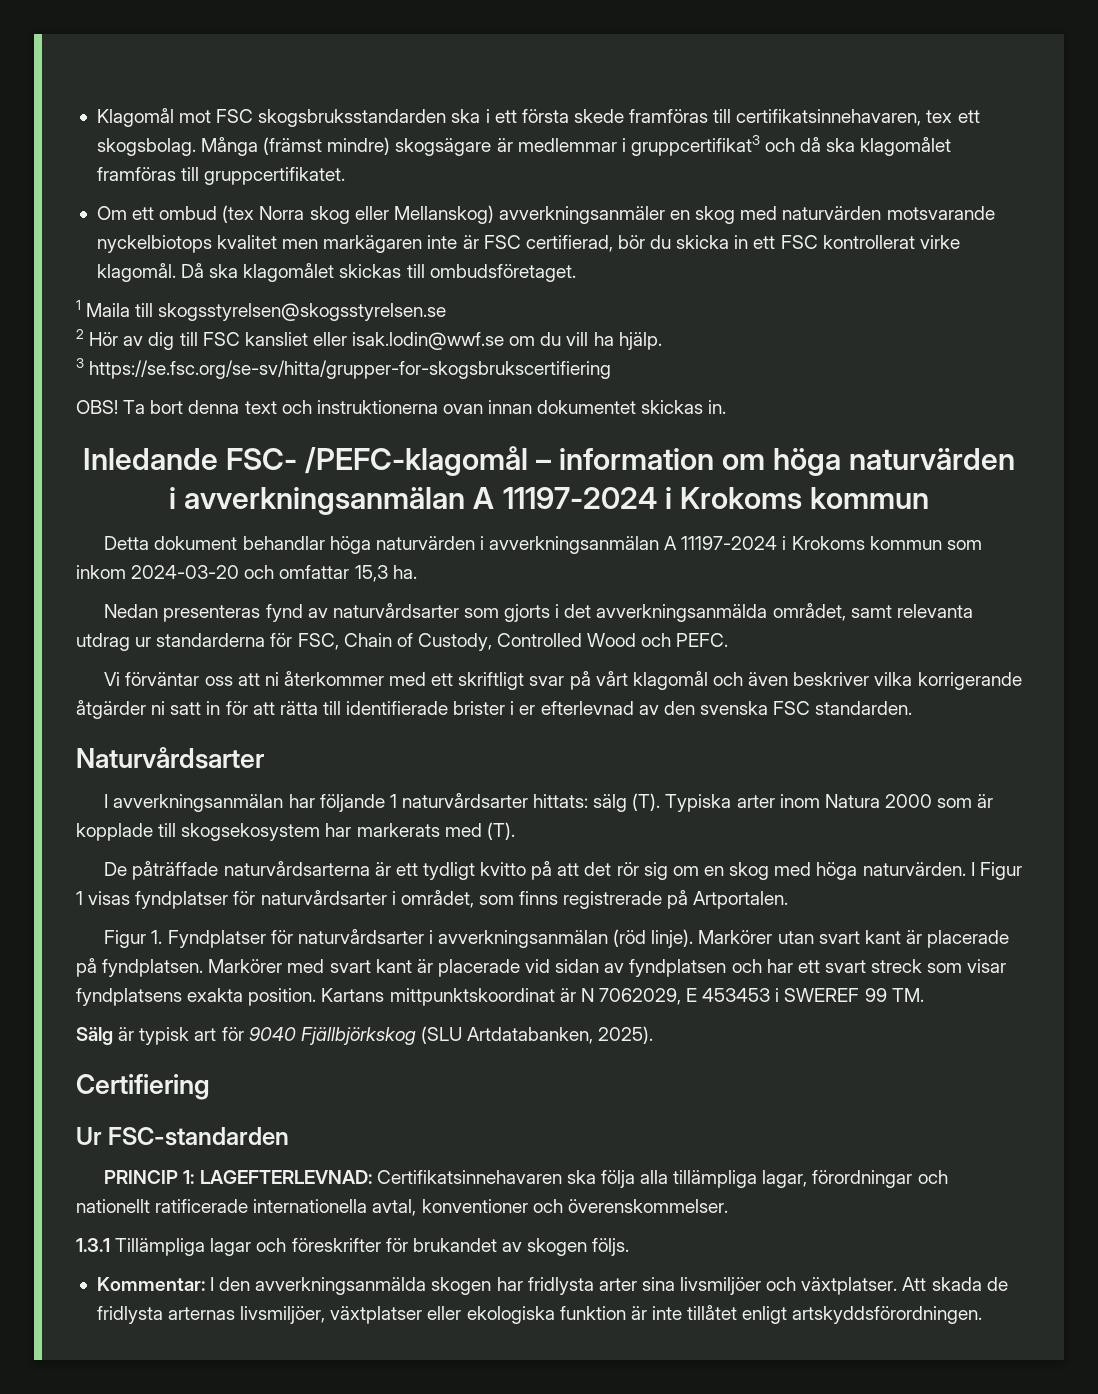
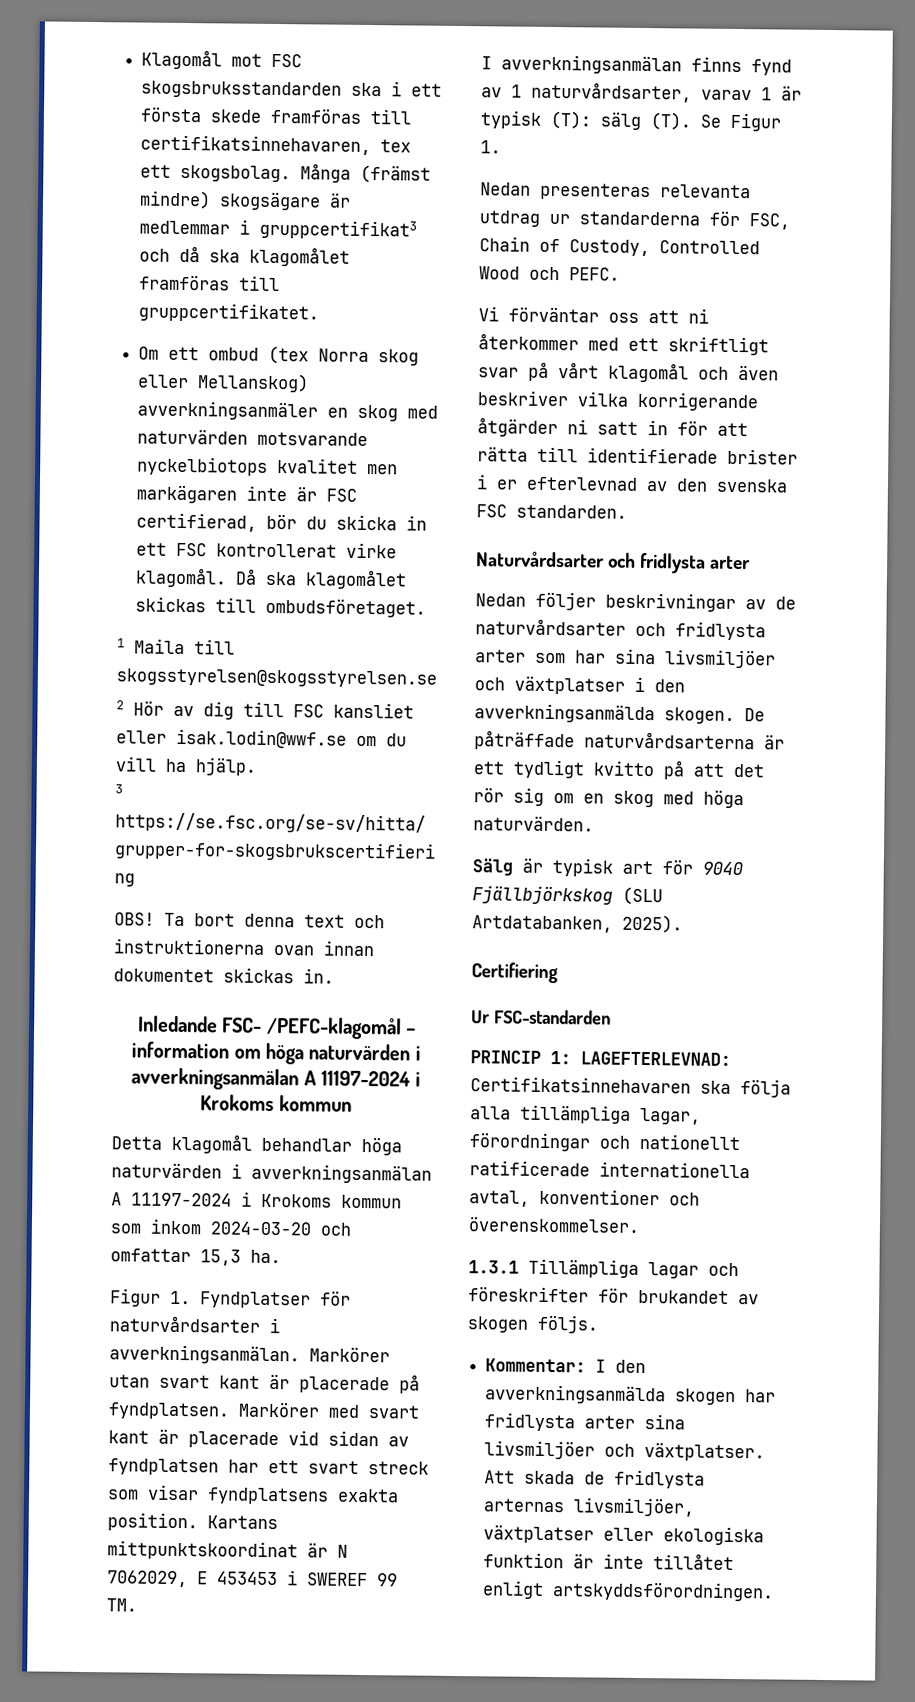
- Detta dokument behandlar höga naturvärden i avverkningsanmälan A 11197-2024 i Krokoms kommun som inkom 2024-03-20 och omfattar 15,3 ha.
+ Detta klagomål behandlar höga naturvärden i avverkningsanmälan A 11197-2024 i Krokoms kommun som inkom 2024-03-20 och omfattar 15,3 ha.
- Nedan presenteras fynd av naturvårdsarter som gjorts i det avverkningsanmälda området, samt relevanta utdrag ur standarderna för FSC, Chain of Custody, Controlled Wood och PEFC.
+ Figur 1. Fyndplatser för naturvårdsarter i avverkningsanmälan. Markörer utan svart kant är placerade på fyndplatsen. Markörer med svart kant är placerade vid sidan av fyndplatsen har ett svart streck som visar fyndplatsens exakta position. Kartans mittpunktskoordinat är N 7062029, E 453453 i SWEREF 99 TM.
+ I avverkningsanmälan finns fynd av 1 naturvårdsarter, varav 1 är typisk (T): sälg (T). Se Figur 1.
+ Nedan presenteras relevanta utdrag ur standarderna för FSC, Chain of Custody, Controlled Wood och PEFC.
- Naturvårdsarter
- I avverkningsanmälan har följande 1 naturvårdsarter hittats: sälg (T). Typiska arter inom Natura 2000 som är kopplade till skogsekosystem har markerats med (T).
- De påträffade naturvårdsarterna är ett tydligt kvitto på att det rör sig om en skog med höga naturvärden. I Figur 1 visas fyndplatser för naturvårdsarter i området, som finns registrerade på Artportalen.
- Figur 1. Fyndplatser för naturvårdsarter i avverkningsanmälan (röd linje). Markörer utan svart kant är placerade på fyndplatsen. Markörer med svart kant är placerade vid sidan av fyndplatsen och har ett svart streck som visar fyndplatsens exakta position. Kartans mittpunktskoordinat är N 7062029, E 453453 i SWEREF 99 TM.
+ Naturvårdsarter och fridlysta arter
+ Nedan följer beskrivningar av de naturvårdsarter och fridlysta arter som har sina livsmiljöer och växtplatser i den avverkningsanmälda skogen. De påträffade naturvårdsarterna är ett tydligt kvitto på att det rör sig om en skog med höga naturvärden.

